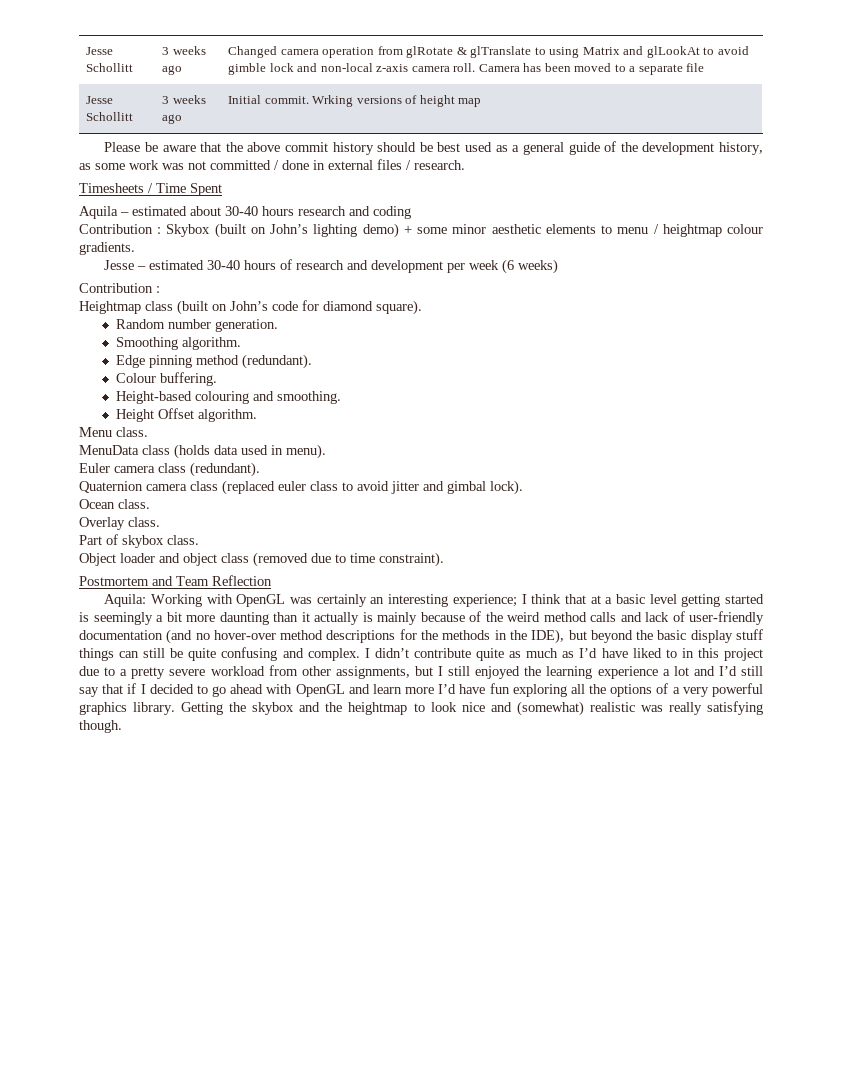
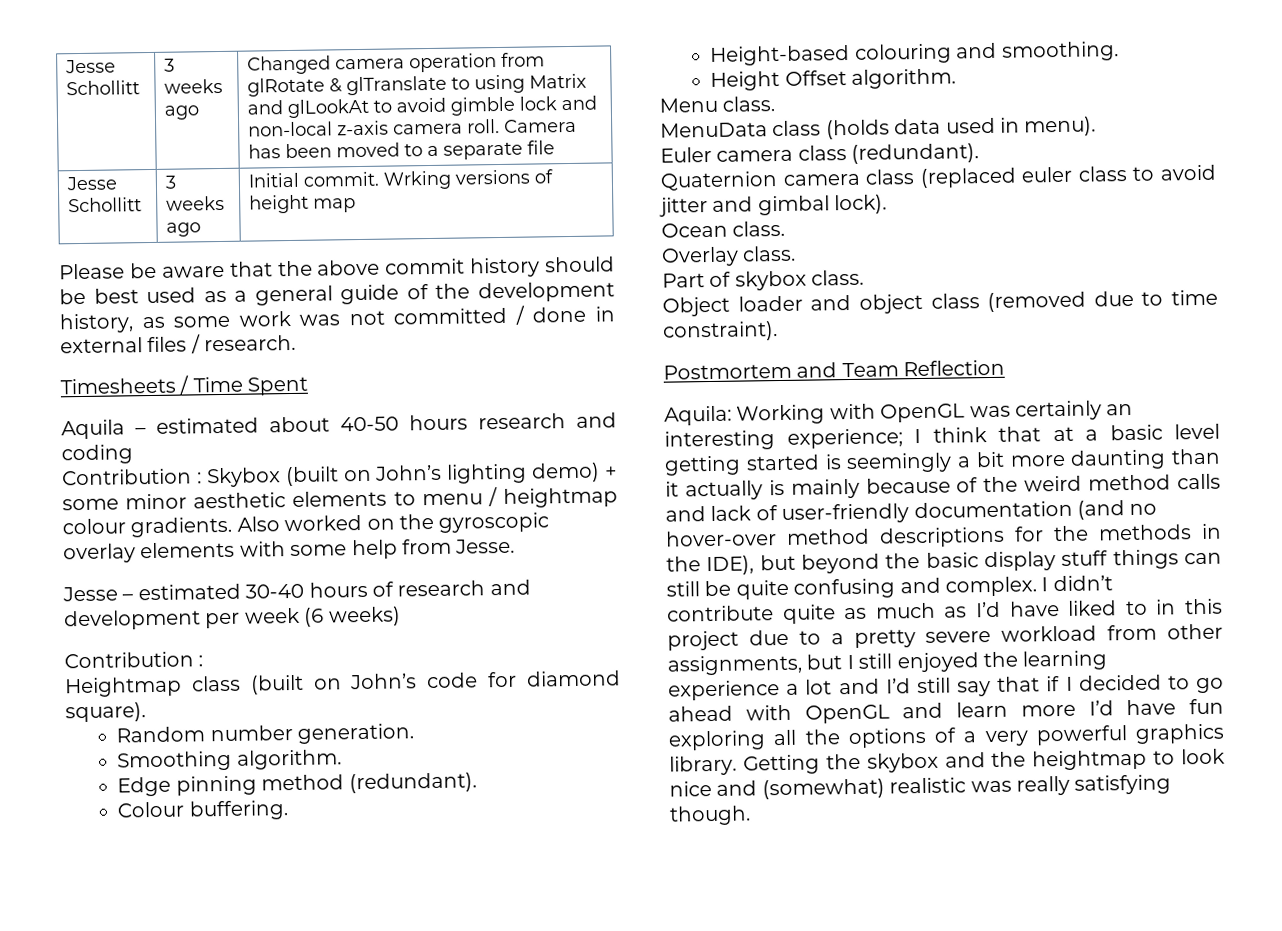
- Aquila – estimated about 30-40 hours research and coding
+ Aquila – estimated about 40-50 hours research and coding
+ Also worked on the gyroscopic overlay elements with some help from Jesse.

